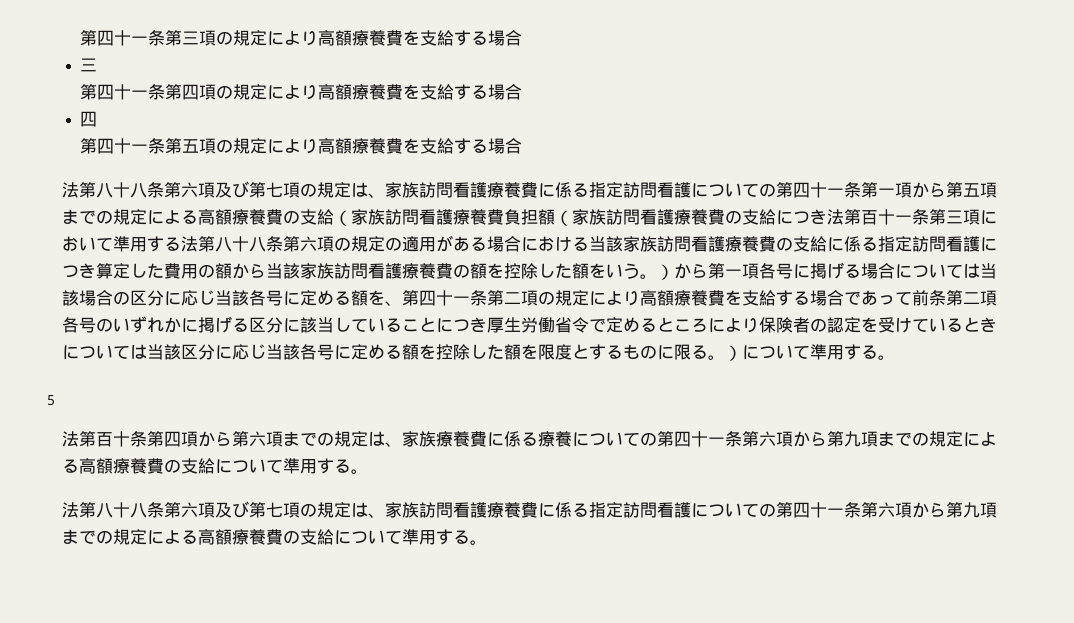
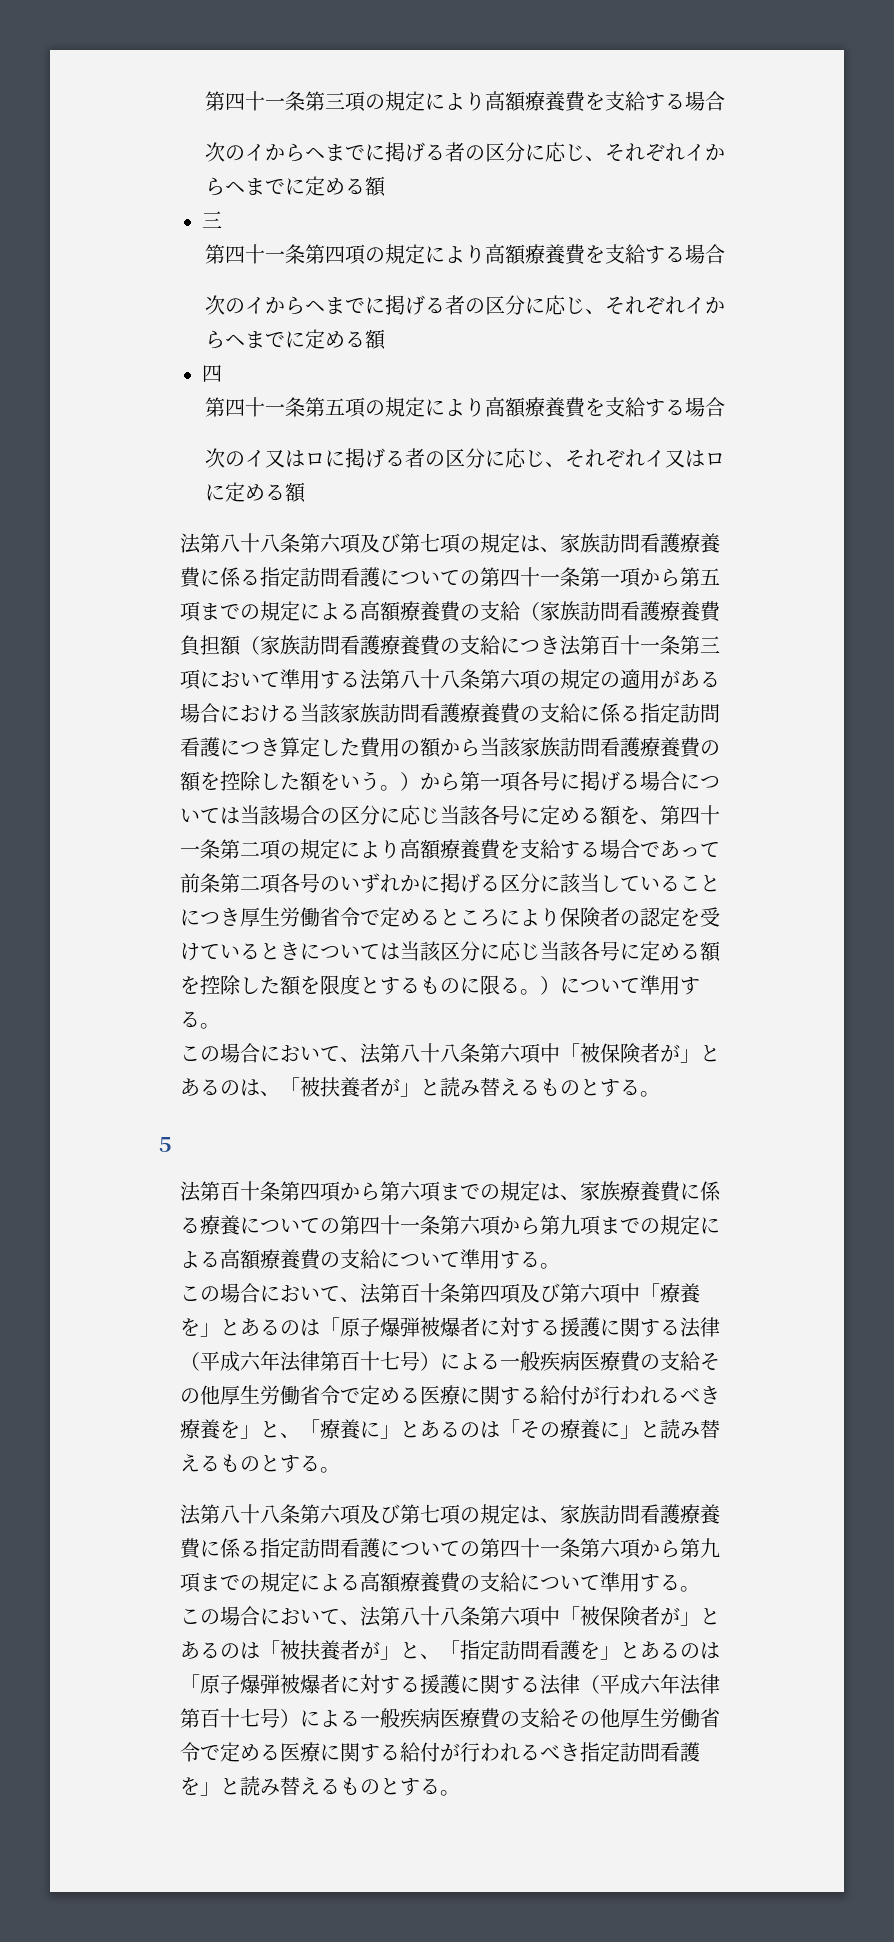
  第四十一条第三項の規定により高額療養費を支給する場合
+ 次のイからヘまでに掲げる者の区分に応じ、それぞれイからヘまでに定める額
  第四十一条第四項の規定により高額療養費を支給する場合
+ 次のイからヘまでに掲げる者の区分に応じ、それぞれイからヘまでに定める額
+ 次のイ又はロに掲げる者の区分に応じ、それぞれイ又はロに定める額
+ この場合において、法第八十八条第六項中「被保険者が」とあるのは、「被扶養者が」と読み替えるものとする。
+ この場合において、法第百十条第四項及び第六項中「療養を」とあるのは「原子爆弾被爆者に対する援護に関する法律（平成六年法律第百十七号）による一般疾病医療費の支給その他厚生労働省令で定める医療に関する給付が行われるべき療養を」と、「療養に」とあるのは「その療養に」と読み替えるものとする。
+ この場合において、法第八十八条第六項中「被保険者が」とあるのは「被扶養者が」と、「指定訪問看護を」とあるのは「原子爆弾被爆者に対する援護に関する法律（平成六年法律第百十七号）による一般疾病医療費の支給その他厚生労働省令で定める医療に関する給付が行われるべき指定訪問看護を」と読み替えるものとする。

